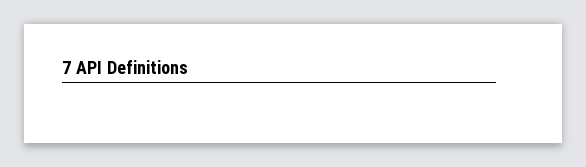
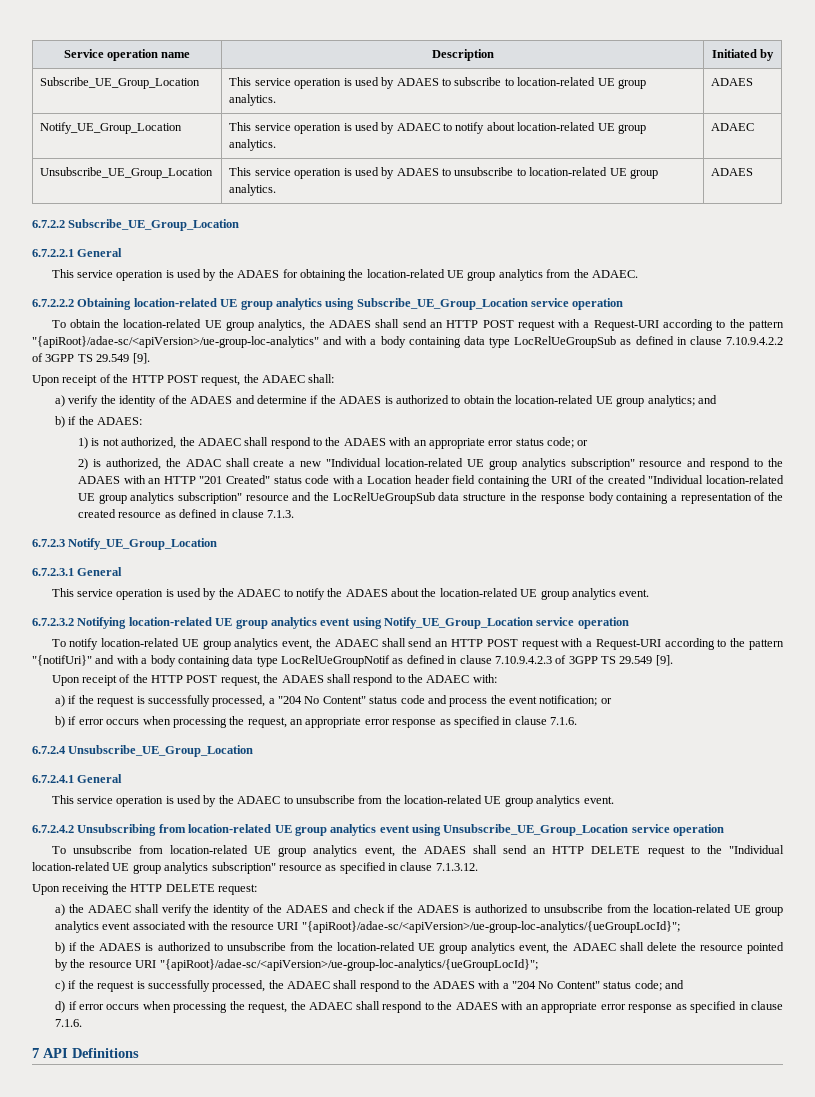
+ Service operation name | Description | Initiated by
+ Subscribe_UE_Group_Location | This service operation is used by ADAES to subscribe to location-related UE group analytics. | ADAES
+ Notify_UE_Group_Location | This service operation is used by ADAEC to notify about location-related UE group analytics. | ADAEC
+ Unsubscribe_UE_Group_Location | This service operation is used by ADAES to unsubscribe to location-related UE group analytics. | ADAES
+ 6.7.2.2 Subscribe_UE_Group_Location
+ 6.7.2.2.1 General
+ This service operation is used by the ADAES for obtaining the location-related UE group analytics from the ADAEC.
+ 6.7.2.2.2 Obtaining location-related UE group analytics using Subscribe_UE_Group_Location service operation
+ To obtain the location-related UE group analytics, the ADAES shall send an HTTP POST request with a Request-URI according to the pattern "{apiRoot}/adae-sc/<apiVersion>/ue-group-loc-analytics" and with a body containing data type LocRelUeGroupSub as defined in clause 7.10.9.4.2.2 of 3GPP TS 29.549 [9].
+ Upon receipt of the HTTP POST request, the ADAEC shall:
+ a) verify the identity of the ADAES and determine if the ADAES is authorized to obtain the location-related UE group analytics; and
+ b) if the ADAES:
+ 1) is not authorized, the ADAEC shall respond to the ADAES with an appropriate error status code; or
+ 2) is authorized, the ADAC shall create a new "Individual location-related UE group analytics subscription" resource and respond to the ADAES with an HTTP "201 Created" status code with a Location header field containing the URI of the created "Individual location-related UE group analytics subscription" resource and the LocRelUeGroupSub data structure in the response body containing a representation of the created resource as defined in clause 7.1.3.
+ 6.7.2.3 Notify_UE_Group_Location
+ 6.7.2.3.1 General
+ This service operation is used by the ADAEC to notify the ADAES about the location-related UE group analytics event.
+ 6.7.2.3.2 Notifying location-related UE group analytics event using Notify_UE_Group_Location service operation
+ To notify location-related UE group analytics event, the ADAEC shall send an HTTP POST request with a Request-URI according to the pattern "{notifUri}" and with a body containing data type LocRelUeGroupNotif as defined in clause 7.10.9.4.2.3 of 3GPP TS 29.549 [9].
+ Upon receipt of the HTTP POST request, the ADAES shall respond to the ADAEC with:
+ a) if the request is successfully processed, a "204 No Content" status code and process the event notification; or
+ b) if error occurs when processing the request, an appropriate error response as specified in clause 7.1.6.
+ 6.7.2.4 Unsubscribe_UE_Group_Location
+ 6.7.2.4.1 General
+ This service operation is used by the ADAEC to unsubscribe from the location-related UE group analytics event.
+ 6.7.2.4.2 Unsubscribing from location-related UE group analytics event using Unsubscribe_UE_Group_Location service operation
+ To unsubscribe from location-related UE group analytics event, the ADAES shall send an HTTP DELETE request to the "Individual location-related UE group analytics subscription" resource as specified in clause 7.1.3.12.
+ Upon receiving the HTTP DELETE request:
+ a) the ADAEC shall verify the identity of the ADAES and check if the ADAES is authorized to unsubscribe from the location-related UE group analytics event associated with the resource URI "{apiRoot}/adae-sc/<apiVersion>/ue-group-loc-analytics/{ueGroupLocId}";
+ b) if the ADAES is authorized to unsubscribe from the location-related UE group analytics event, the ADAEC shall delete the resource pointed by the resource URI "{apiRoot}/adae-sc/<apiVersion>/ue-group-loc-analytics/{ueGroupLocId}";
+ c) if the request is successfully processed, the ADAEC shall respond to the ADAES with a "204 No Content" status code; and
+ d) if error occurs when processing the request, the ADAEC shall respond to the ADAES with an appropriate error response as specified in clause 7.1.6.

